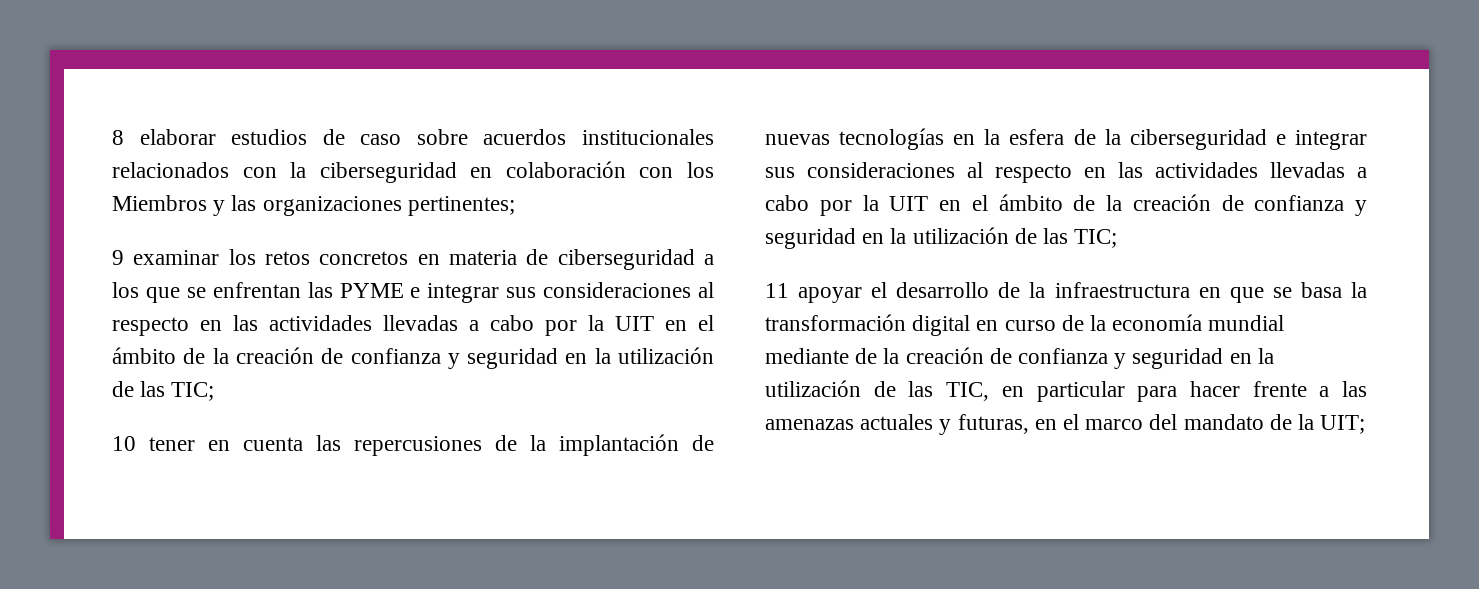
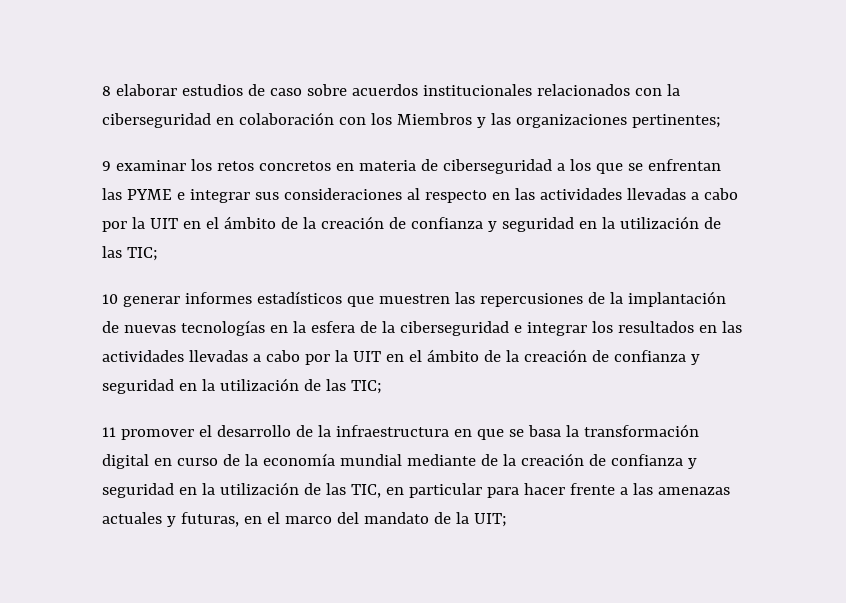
- 10 tener en cuenta las repercusiones de la implantación de nuevas tecnologías en la esfera de la ciberseguridad e integrar sus consideraciones al respecto en las actividades llevadas a cabo por la UIT en el ámbito de la creación de confianza y seguridad en la utilización de las TIC;
+ 10 generar informes estadísticos que muestren las repercusiones de la implantación de nuevas tecnologías en la esfera de la ciberseguridad e integrar los resultados en las actividades llevadas a cabo por la UIT en el ámbito de la creación de confianza y seguridad en la utilización de las TIC;
- 11 apoyar el desarrollo de la infraestructura en que se basa la transformación digital en curso de la economía mundial mediante de la creación de confianza y seguridad en la utilización de las TIC, en particular para hacer frente a las amenazas actuales y futuras, en el marco del mandato de la UIT;
+ 11 promover el desarrollo de la infraestructura en que se basa la transformación digital en curso de la economía mundial mediante de la creación de confianza y seguridad en la utilización de las TIC, en particular para hacer frente a las amenazas actuales y futuras, en el marco del mandato de la UIT;

